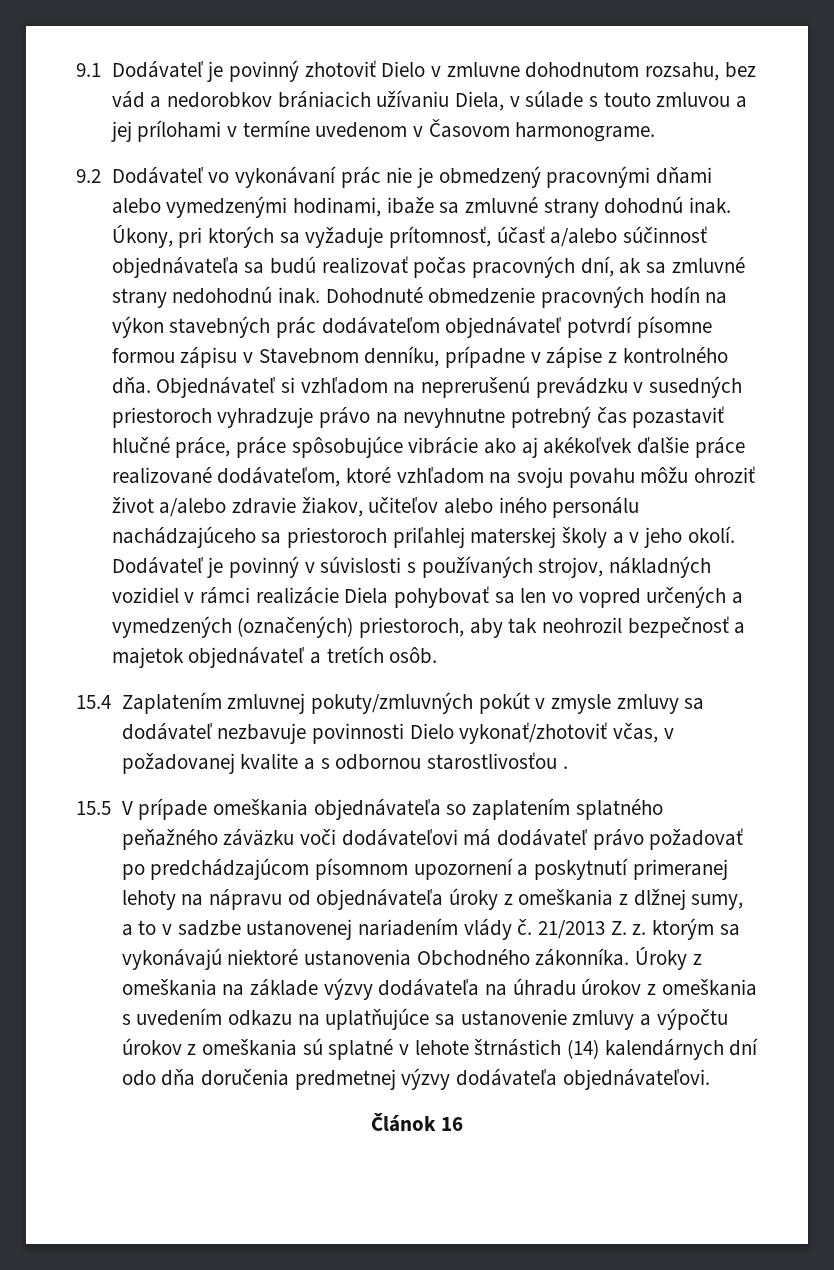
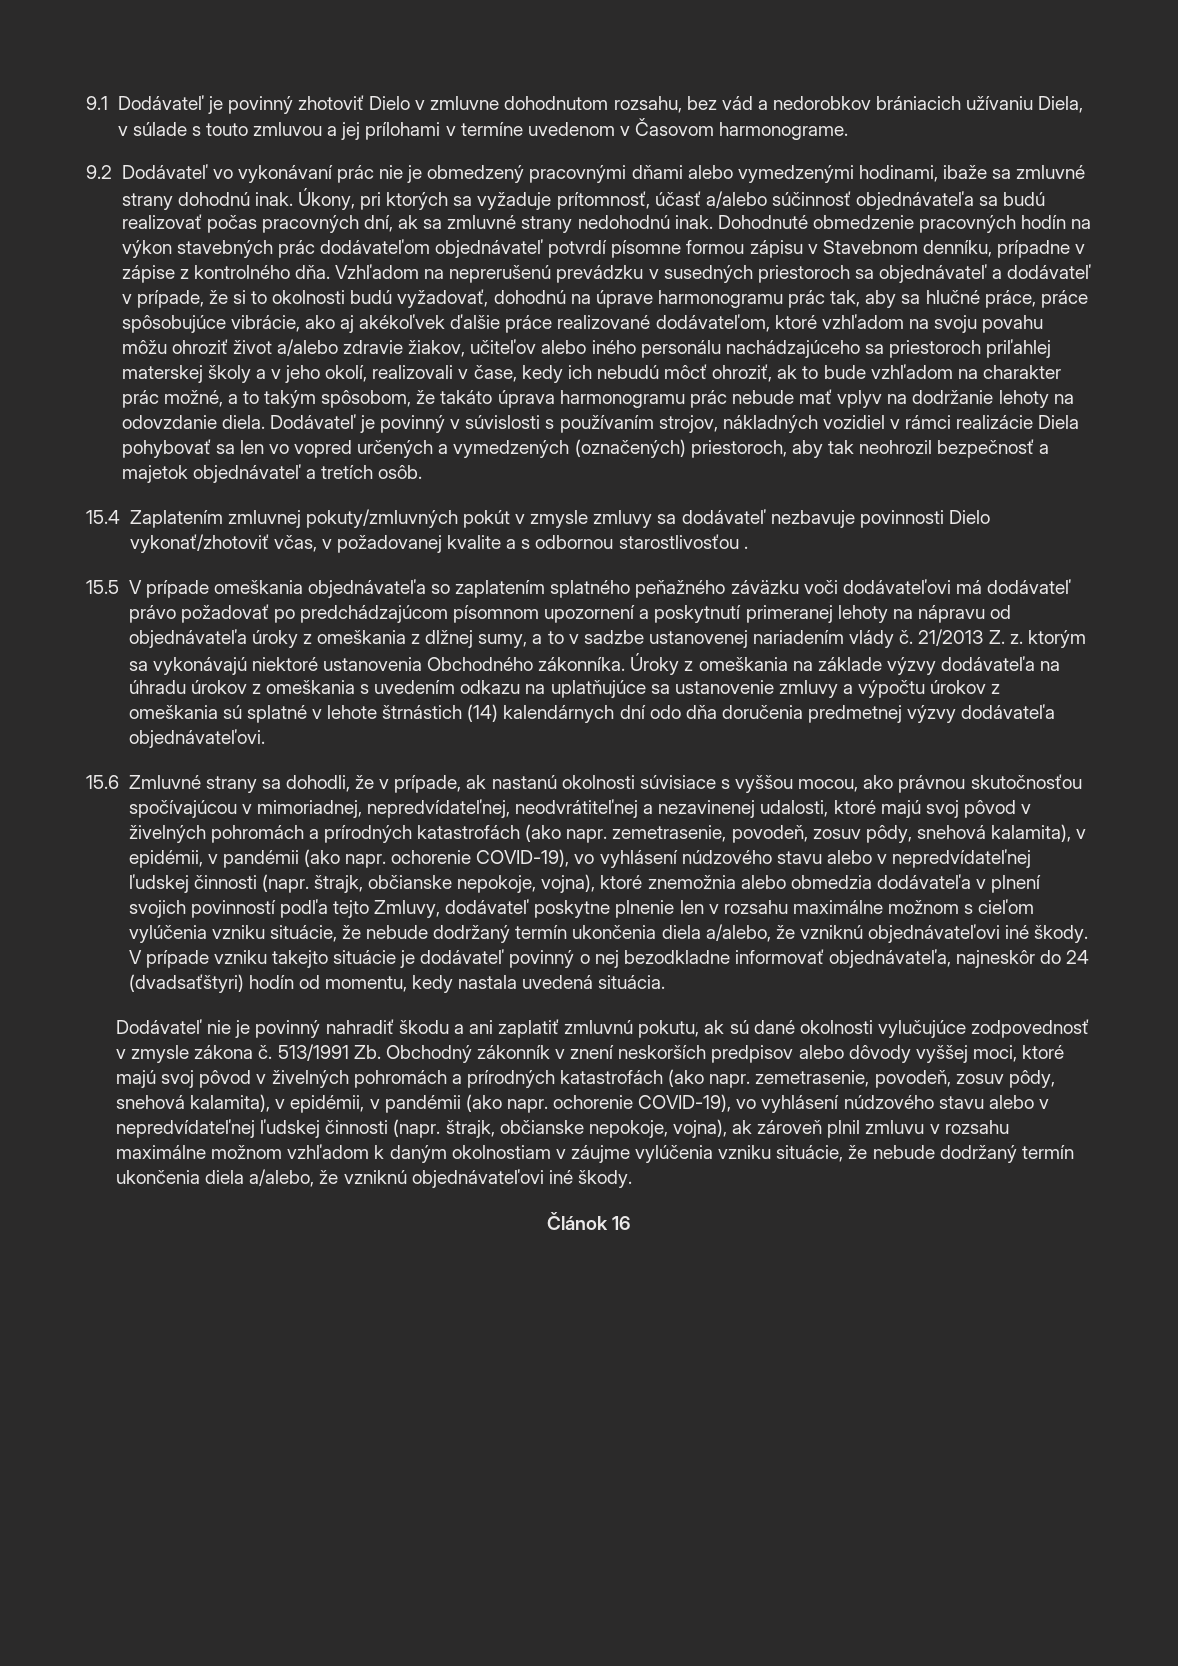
- Objednávateľ si vzhľadom na neprerušenú prevádzku v susedných priestoroch vyhradzuje právo na nevyhnutne potrebný čas pozastaviť hlučné práce, práce spôsobujúce vibrácie ako aj akékoľvek ďalšie práce realizované dodávateľom, ktoré vzhľadom na svoju povahu môžu ohroziť život a/alebo zdravie žiakov, učiteľov alebo iného personálu nachádzajúceho sa priestoroch priľahlej materskej školy a v jeho okolí.
+ Vzhľadom na neprerušenú prevádzku v susedných priestoroch sa objednávateľ a dodávateľ v prípade, že si to okolnosti budú vyžadovať, dohodnú na úprave harmonogramu prác tak, aby sa hlučné práce, práce spôsobujúce vibrácie, ako aj akékoľvek ďalšie práce realizované dodávateľom, ktoré vzhľadom na svoju povahu môžu ohroziť život a/alebo zdravie žiakov, učiteľov alebo iného personálu nachádzajúceho sa priestoroch priľahlej materskej školy a v jeho okolí, realizovali v čase, kedy ich nebudú môcť ohroziť, ak to bude vzhľadom na charakter prác možné, a to takým spôsobom, že takáto úprava harmonogramu prác nebude mať vplyv na dodržanie lehoty na odovzdanie diela.
- Dodávateľ je povinný v súvislosti s používaných strojov, nákladných vozidiel v rámci realizácie Diela pohybovať sa len vo vopred určených a vymedzených (označených) priestoroch, aby tak neohrozil bezpečnosť a majetok objednávateľ a tretích osôb.
+ Dodávateľ je povinný v súvislosti s používaním strojov, nákladných vozidiel v rámci realizácie Diela pohybovať sa len vo vopred určených a vymedzených (označených) priestoroch, aby tak neohrozil bezpečnosť a majetok objednávateľ a tretích osôb.
+ 15.6 Zmluvné strany sa dohodli, že v prípade, ak nastanú okolnosti súvisiace s vyššou mocou, ako právnou skutočnosťou spočívajúcou v mimoriadnej, nepredvídateľnej, neodvrátiteľnej a nezavinenej udalosti, ktoré majú svoj pôvod v živelných pohromách a prírodných katastrofách (ako napr. zemetrasenie, povodeň, zosuv pôdy, snehová kalamita), v epidémii, v pandémii (ako napr. ochorenie COVID-19), vo vyhlásení núdzového stavu alebo v nepredvídateľnej ľudskej činnosti (napr. štrajk, občianske nepokoje, vojna), ktoré znemožnia alebo obmedzia dodávateľa v plnení svojich povinností podľa tejto Zmluvy, dodávateľ poskytne plnenie len v rozsahu maximálne možnom s cieľom vylúčenia vzniku situácie, že nebude dodržaný termín ukončenia diela a/alebo, že vzniknú objednávateľovi iné škody. V prípade vzniku takejto situácie je dodávateľ povinný o nej bezodkladne informovať objednávateľa, najneskôr do 24 (dvadsaťštyri) hodín od momentu, kedy nastala uvedená situácia.
+ Dodávateľ nie je povinný nahradiť škodu a ani zaplatiť zmluvnú pokutu, ak sú dané okolnosti vylučujúce zodpovednosť v zmysle zákona č. 513/1991 Zb. Obchodný zákonník v znení neskorších predpisov alebo dôvody vyššej moci, ktoré majú svoj pôvod v živelných pohromách a prírodných katastrofách (ako napr. zemetrasenie, povodeň, zosuv pôdy, snehová kalamita), v epidémii, v pandémii (ako napr. ochorenie COVID-19), vo vyhlásení núdzového stavu alebo v nepredvídateľnej ľudskej činnosti (napr. štrajk, občianske nepokoje, vojna), ak zároveň plnil zmluvu v rozsahu maximálne možnom vzhľadom k daným okolnostiam v záujme vylúčenia vzniku situácie, že nebude dodržaný termín ukončenia diela a/alebo, že vzniknú objednávateľovi iné škody.

